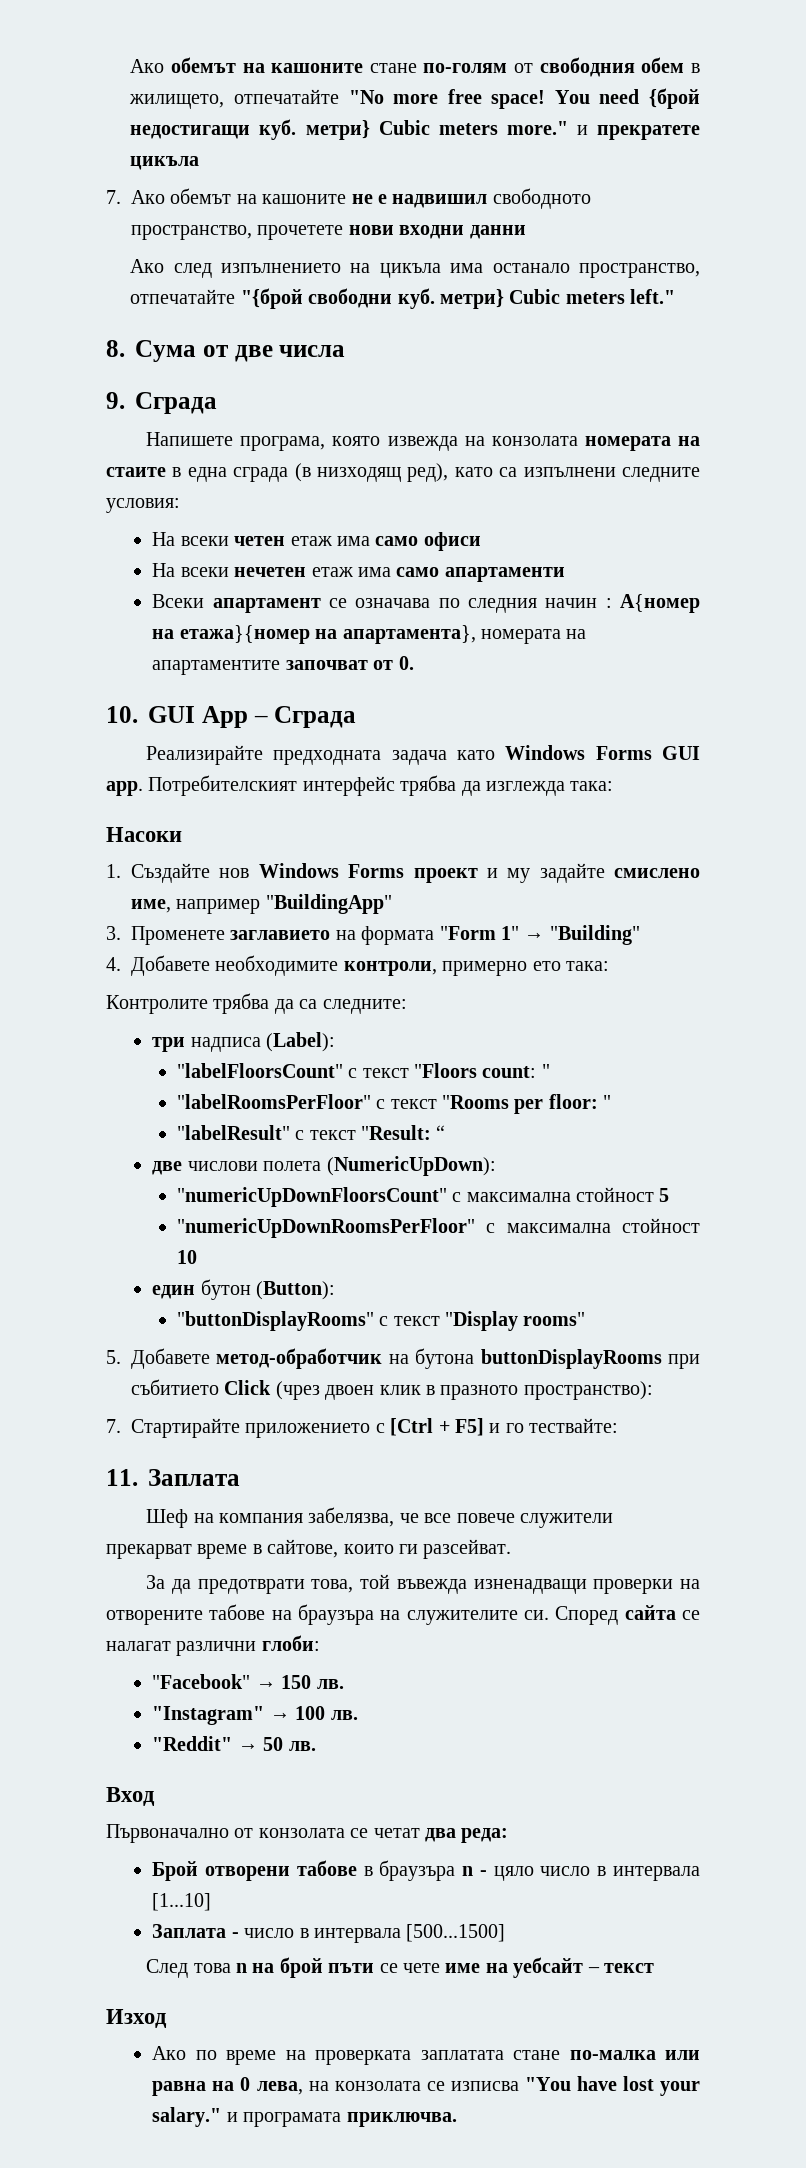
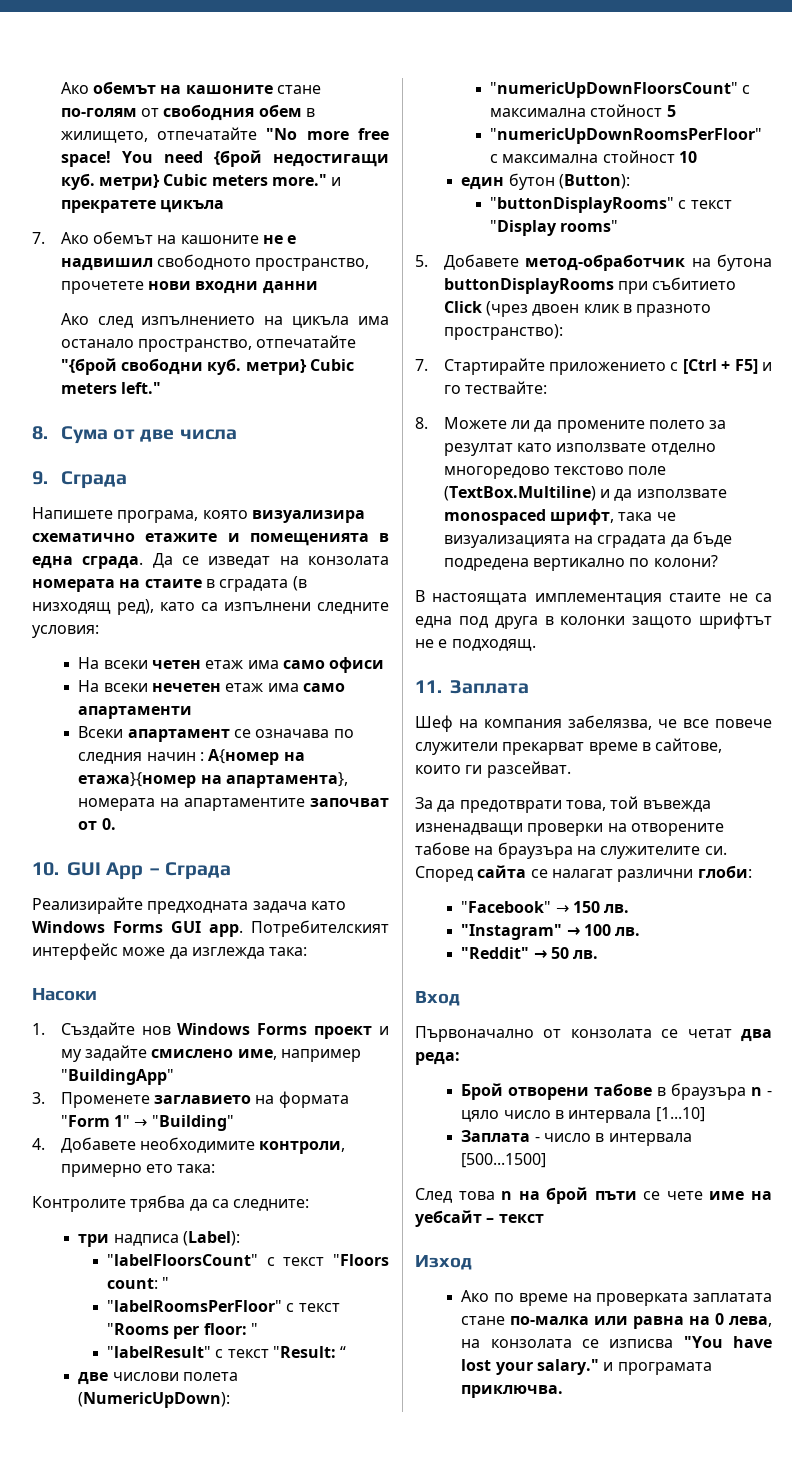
- Напишете програма, която извежда на конзолата номерата на стаите в една сграда (в низходящ ред), като са изпълнени следните условия:
+ Напишете програма, която визуализира схематично етажите и помещенията в една сграда. Да се изведат на конзолата номерата на стаите в сградата (в низходящ ред), като са изпълнени следните условия:
- Потребителският интерфейс трябва да изглежда така:
+ Потребителският интерфейс може да изглежда така:
+ 8. Можете ли да промените полето за резултат като използвате отделно многоредово текстово поле (TextBox.Multiline) и да използвате monospaced шрифт, така че визуализацията на сградата да бъде подредена вертикално по колони?
+ В настоящата имплементация стаите не са една под друга в колонки защото шрифтът не е подходящ.

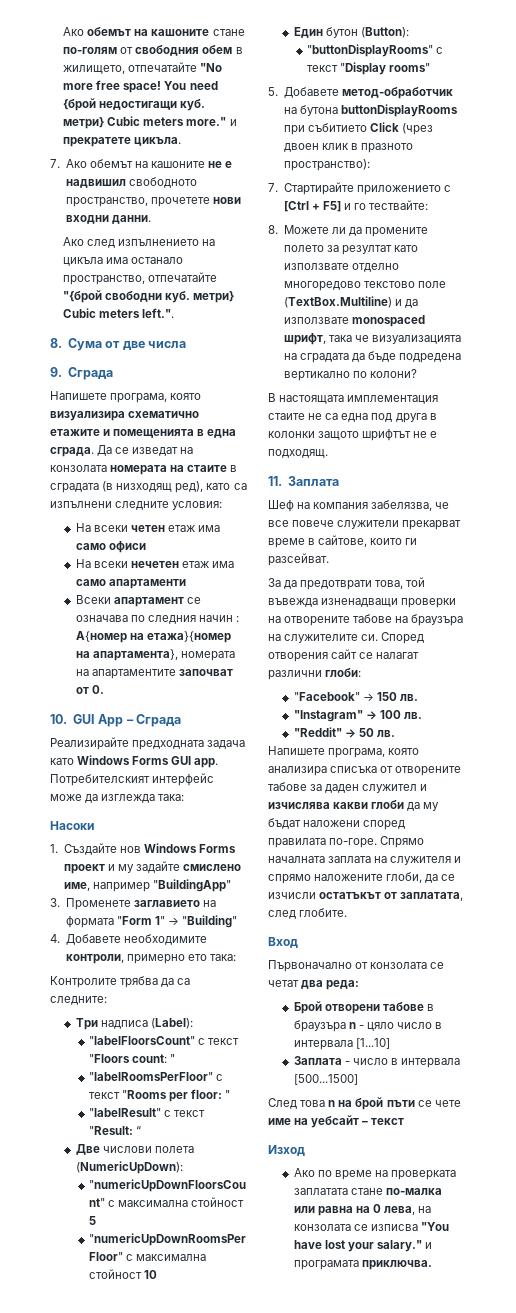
- You need {брой недостигащи куб. метри} Cubic meters more." и прекратете цикъла
+ You need {брой недостигащи куб. метри} Cubic meters more." и прекратете цикъла.
- 7. Ако обемът на кашоните не е надвишил свободното пространство, прочетете нови входни данни
+ 7. Ако обемът на кашоните не е надвишил свободното пространство, прочетете нови входни данни.
- Ако след изпълнението на цикъла има останало пространство, отпечатайте "{брой свободни куб. метри} Cubic meters left."
+ Ако след изпълнението на цикъла има останало пространство, отпечатайте "{брой свободни куб. метри} Cubic meters left.".
- три надписа (Label):
+ Три надписа (Label):
- две числови полетa (NumericUpDown):
+ Две числови полетa (NumericUpDown):
- един бутон (Button):
+ Един бутон (Button):
- Според сайта се налагат различни глоби:
+ Според отворения сайт се налагат различни глоби:
+ Напишете програма, която анализира списъка от отворените табове за даден служител и изчислява какви глоби да му бъдат наложени според правилата по-горе. Спрямо началната заплата на служителя и спрямо наложените глоби, да се изчисли остатъкът от заплатата, след глобите.

